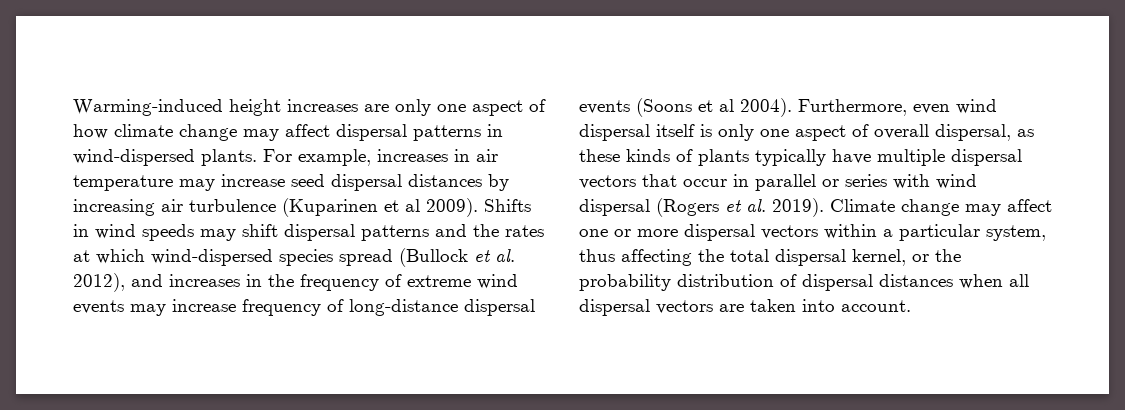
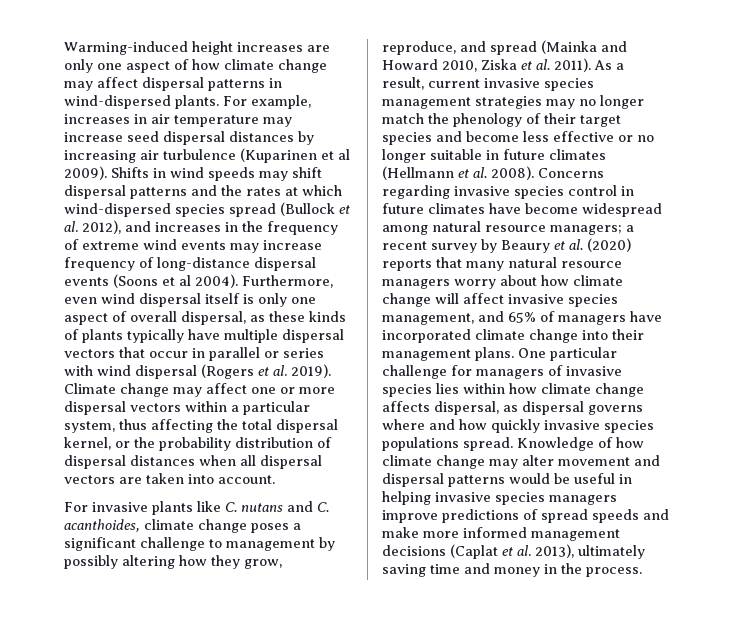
+ For invasive plants like C. nutans and C. acanthoides, climate change poses a significant challenge to management by possibly altering how they grow, reproduce, and spread (Mainka and Howard 2010, Ziska et al. 2011). As a result, current invasive species management strategies may no longer match the phenology of their target species and become less effective or no longer suitable in future climates (Hellmann et al. 2008). Concerns regarding invasive species control in future climates have become widespread among natural resource managers; a recent survey by Beaury et al. (2020) reports that many natural resource managers worry about how climate change will affect invasive species management, and 65% of managers have incorporated climate change into their management plans. One particular challenge for managers of invasive species lies within how climate change affects dispersal, as dispersal governs where and how quickly invasive species populations spread. Knowledge of how climate change may alter movement and dispersal patterns would be useful in helping invasive species managers improve predictions of spread speeds and make more informed management decisions (Caplat et al. 2013), ultimately saving time and money in the process.

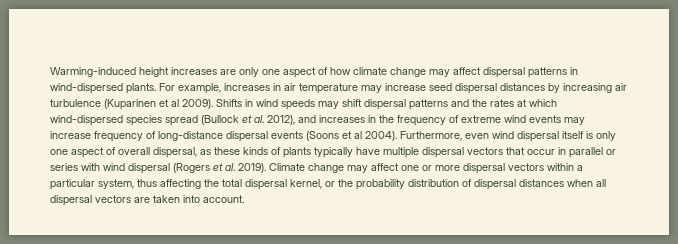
- For invasive plants like C. nutans and C. acanthoides, climate change poses a significant challenge to management by possibly altering how they grow, reproduce, and spread (Mainka and Howard 2010, Ziska et al. 2011). As a result, current invasive species management strategies may no longer match the phenology of their target species and become less effective or no longer suitable in future climates (Hellmann et al. 2008). Concerns regarding invasive species control in future climates have become widespread among natural resource managers; a recent survey by Beaury et al. (2020) reports that many natural resource managers worry about how climate change will affect invasive species management, and 65% of managers have incorporated climate change into their management plans. One particular challenge for managers of invasive species lies within how climate change affects dispersal, as dispersal governs where and how quickly invasive species populations spread. Knowledge of how climate change may alter movement and dispersal patterns would be useful in helping invasive species managers improve predictions of spread speeds and make more informed management decisions (Caplat et al. 2013), ultimately saving time and money in the process.

